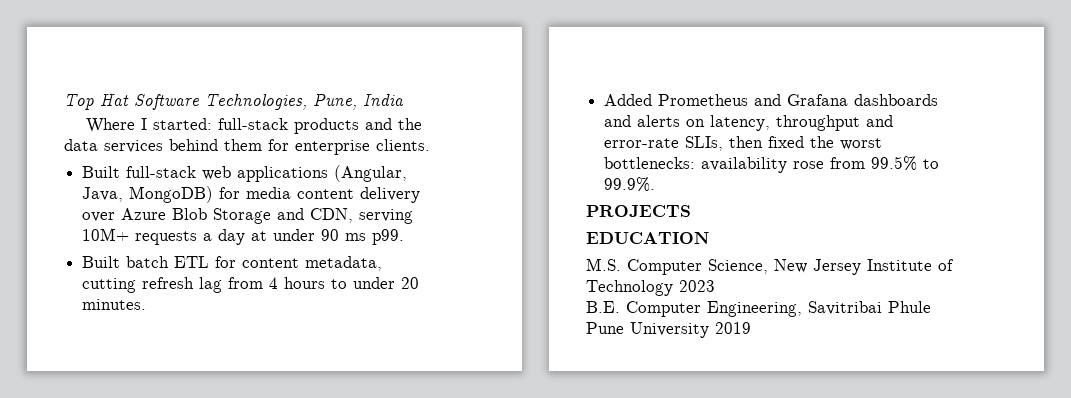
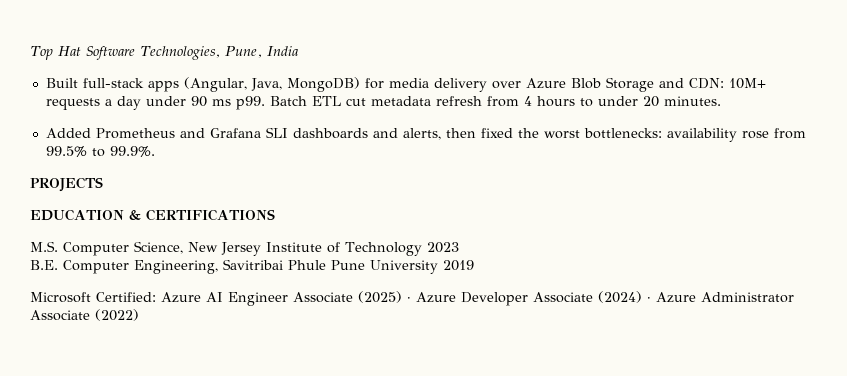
- Where I started: full-stack products and the data services behind them for enterprise clients.
- Built full-stack web applications (Angular, Java, MongoDB) for media content delivery over Azure Blob Storage and CDN, serving 10M+ requests a day at under 90 ms p99.
- Built batch ETL for content metadata, cutting refresh lag from 4 hours to under 20 minutes.
+ Built full-stack apps (Angular, Java, MongoDB) for media delivery over Azure Blob Storage and CDN: 10M+ requests a day under 90 ms p99. Batch ETL cut metadata refresh from 4 hours to under 20 minutes.
- Added Prometheus and Grafana dashboards and alerts on latency, throughput and error-rate SLIs, then fixed the worst bottlenecks: availability rose from 99.5% to 99.9%.
+ Added Prometheus and Grafana SLI dashboards and alerts, then fixed the worst bottlenecks: availability rose from 99.5% to 99.9%.
- EDUCATION
+ EDUCATION & CERTIFICATIONS
+ Microsoft Certified: Azure AI Engineer Associate (2025) · Azure Developer Associate (2024) · Azure Administrator Associate (2022)

